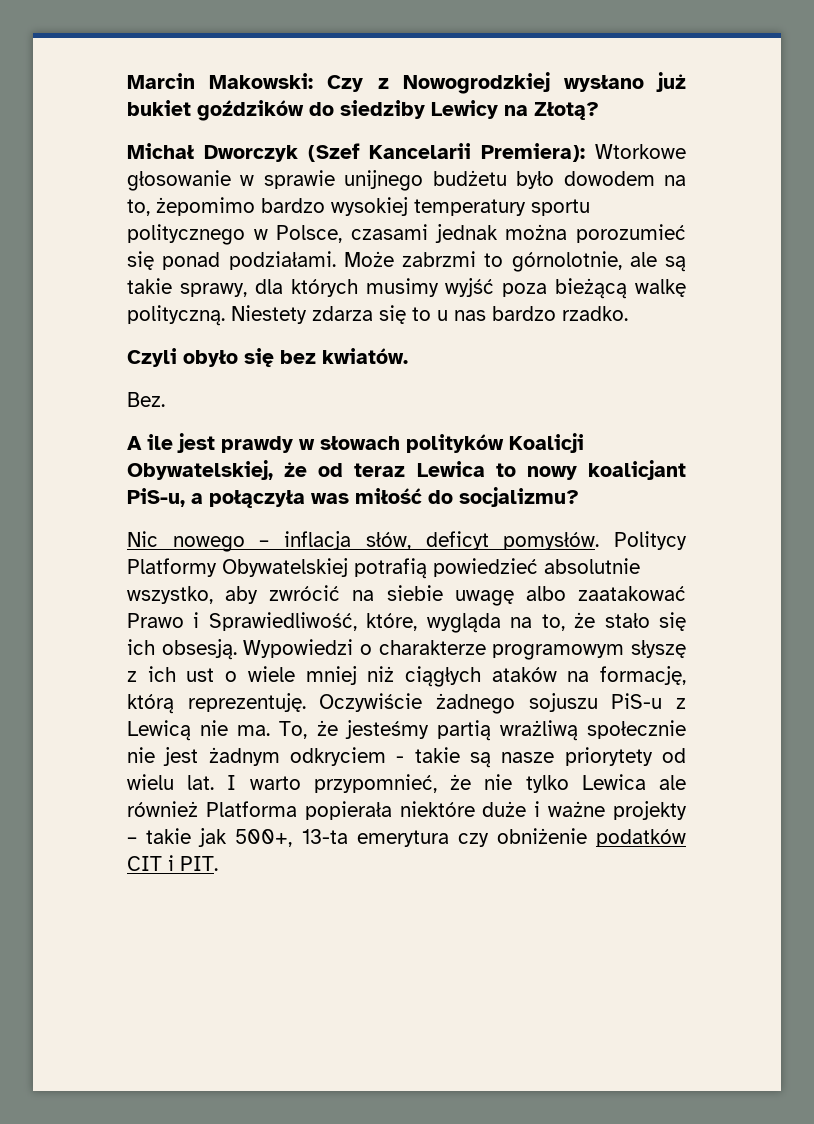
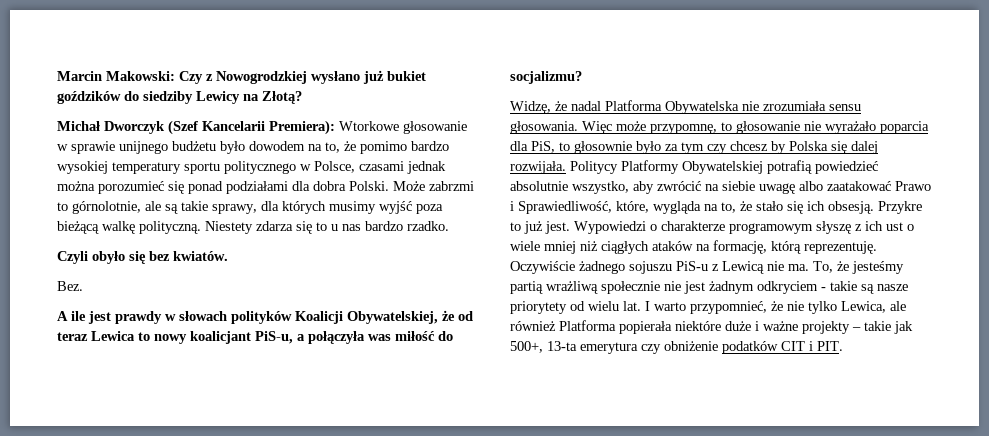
- Michał Dworczyk (Szef Kancelarii Premiera): Wtorkowe głosowanie w sprawie unijnego budżetu było dowodem na to, żepomimo bardzo wysokiej temperatury sportu politycznego w Polsce, czasami jednak można porozumieć się ponad podziałami.
+ Michał Dworczyk (Szef Kancelarii Premiera): Wtorkowe głosowanie w sprawie unijnego budżetu było dowodem na to, że pomimo bardzo wysokiej temperatury sportu politycznego w Polsce, czasami jednak można porozumieć się ponad podziałami dla dobra Polski.
- Nic nowego – inflacja słów, deficyt pomysłów.
+ Widzę, że nadal Platforma Obywatelska nie zrozumiała sensu głosowania. Więc może przypomnę, to głosowanie nie wyrażało poparcia dla PiS, to głosownie było za tym czy chcesz by Polska się dalej rozwijała.
+ Przykre to już jest.
- I warto przypomnieć, że nie tylko Lewica ale również Platforma popierała niektóre duże i ważne projekty – takie jak 500+, 13-ta emerytura czy obniżenie podatków CIT i PIT.
+ I warto przypomnieć, że nie tylko Lewica, ale również Platforma popierała niektóre duże i ważne projekty – takie jak 500+, 13-ta emerytura czy obniżenie podatków CIT i PIT.

